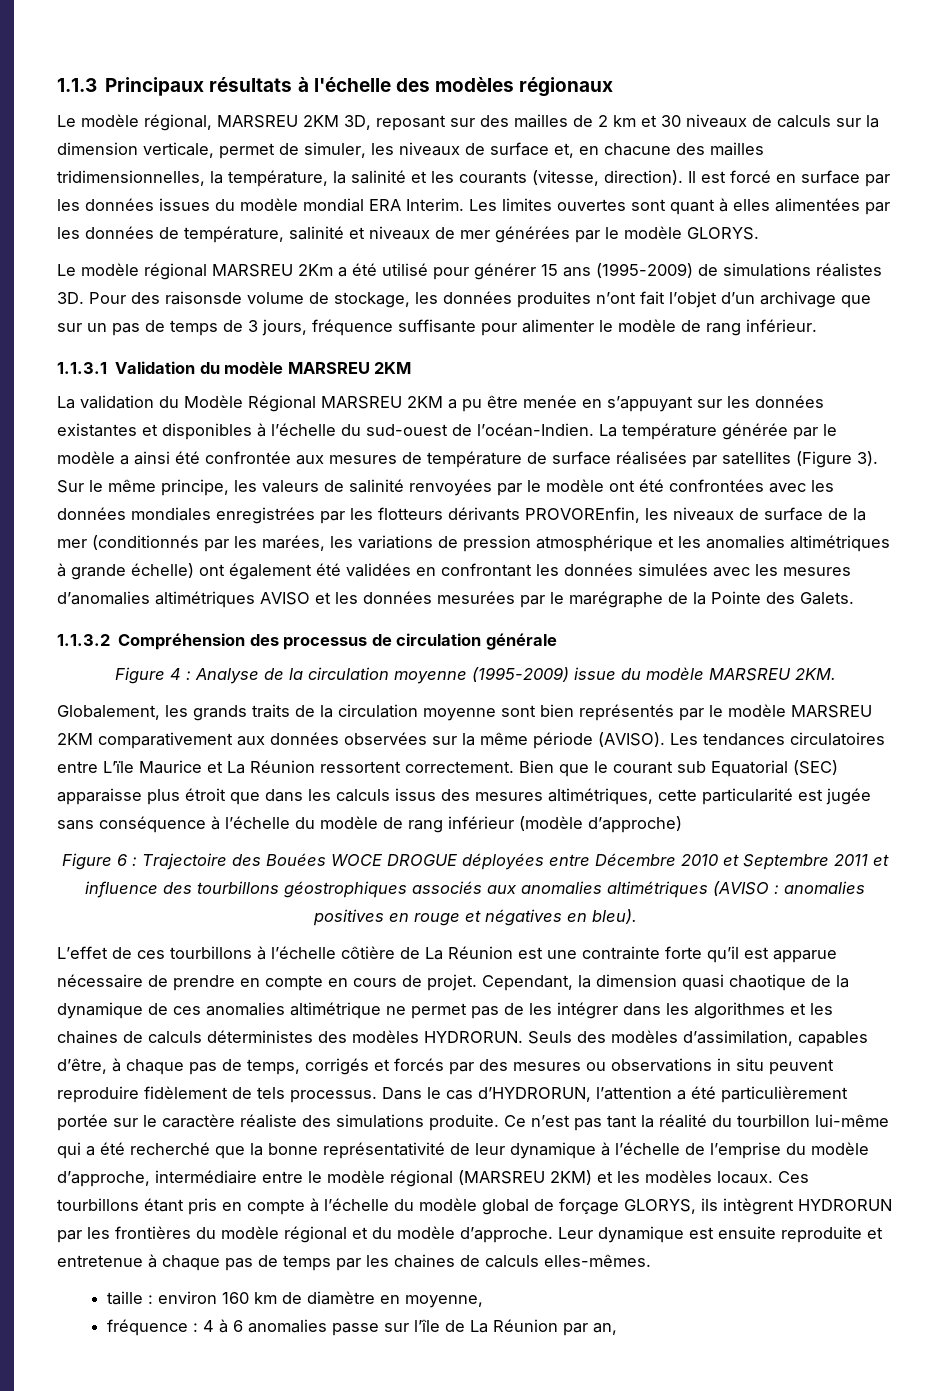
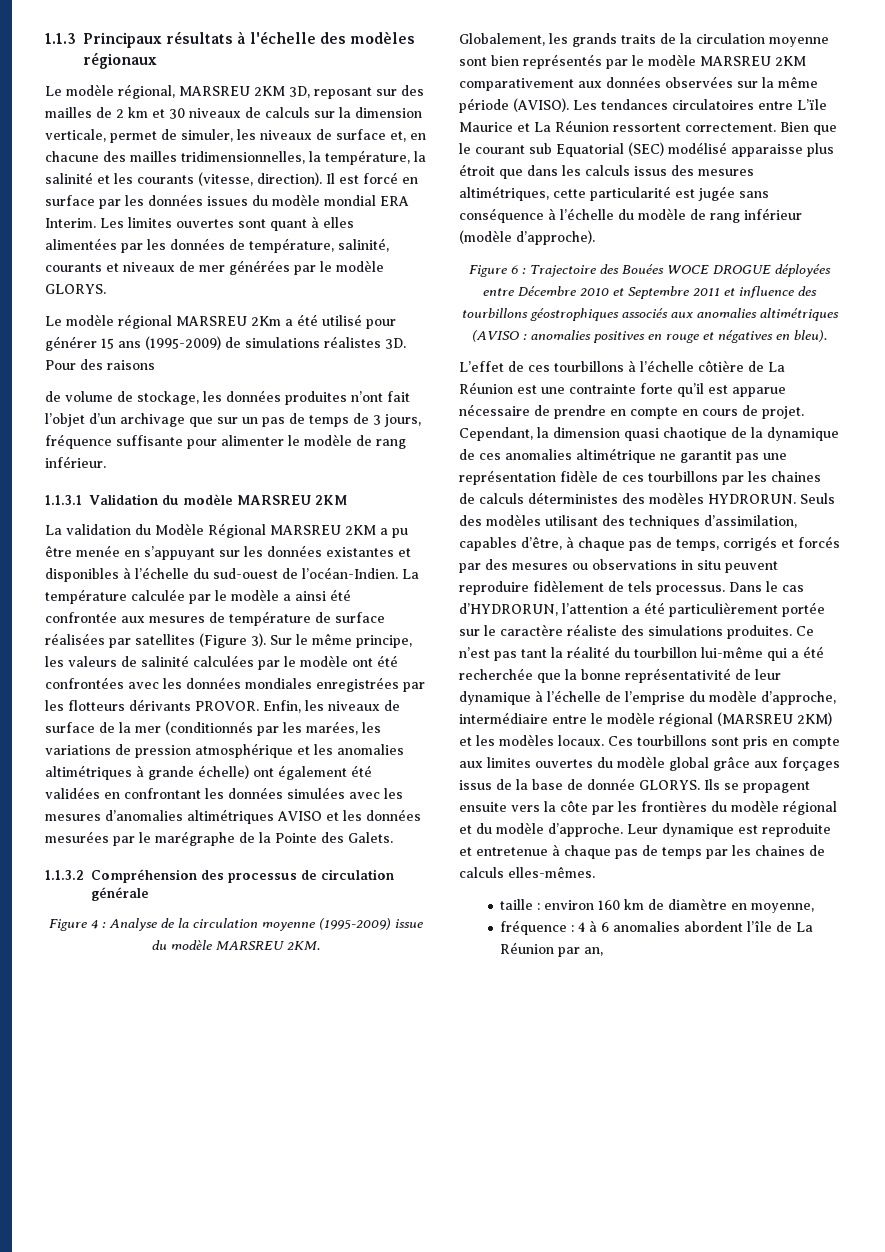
- Les limites ouvertes sont quant à elles alimentées par les données de température, salinité et niveaux de mer générées par le modèle GLORYS.
+ Les limites ouvertes sont quant à elles alimentées par les données de température, salinité, courants et niveaux de mer générées par le modèle GLORYS.
- Pour des raisonsde volume de stockage, les données produites n’ont fait l’objet d’un archivage que sur un pas de temps de 3 jours, fréquence suffisante pour alimenter le modèle de rang inférieur.
+ Pour des raisons
+ de volume de stockage, les données produites n’ont fait l’objet d’un archivage que sur un pas de temps de 3 jours, fréquence suffisante pour alimenter le modèle de rang inférieur.
- La température générée par le modèle a ainsi été confrontée aux mesures de température de surface réalisées par satellites (Figure 3).
+ La température calculée par le modèle a ainsi été confrontée aux mesures de température de surface réalisées par satellites (Figure 3).
- Sur le même principe, les valeurs de salinité renvoyées par le modèle ont été confrontées avec les données mondiales enregistrées par les flotteurs dérivants PROVOREnfin, les niveaux de surface de la mer (conditionnés par les marées, les variations de pression atmosphérique et les anomalies altimétriques à grande échelle) ont également été validées en confrontant les données simulées avec les mesures d’anomalies altimétriques AVISO et les données mesurées par le marégraphe de la Pointe des Galets.
+ Sur le même principe, les valeurs de salinité calculées par le modèle ont été confrontées avec les données mondiales enregistrées par les flotteurs dérivants PROVOR. Enfin, les niveaux de surface de la mer (conditionnés par les marées, les variations de pression atmosphérique et les anomalies altimétriques à grande échelle) ont également été validées en confrontant les données simulées avec les mesures d’anomalies altimétriques AVISO et les données mesurées par le marégraphe de la Pointe des Galets.
- Bien que le courant sub Equatorial (SEC) apparaisse plus étroit que dans les calculs issus des mesures altimétriques, cette particularité est jugée sans conséquence à l’échelle du modèle de rang inférieur (modèle d’approche)
+ Bien que le courant sub Equatorial (SEC) modélisé apparaisse plus étroit que dans les calculs issus des mesures altimétriques, cette particularité est jugée sans conséquence à l’échelle du modèle de rang inférieur (modèle d’approche).
- Cependant, la dimension quasi chaotique de la dynamique de ces anomalies altimétrique ne permet pas de les intégrer dans les algorithmes et les chaines de calculs déterministes des modèles HYDRORUN.
+ Cependant, la dimension quasi chaotique de la dynamique de ces anomalies altimétrique ne garantit pas une représentation fidèle de ces tourbillons par les chaines de calculs déterministes des modèles HYDRORUN.
- Seuls des modèles d’assimilation, capables d’être, à chaque pas de temps, corrigés et forcés par des mesures ou observations in situ peuvent reproduire fidèlement de tels processus.
+ Seuls des modèles utilisant des techniques d’assimilation, capables d’être, à chaque pas de temps, corrigés et forcés par des mesures ou observations in situ peuvent reproduire fidèlement de tels processus.
- Dans le cas d’HYDRORUN, l’attention a été particulièrement portée sur le caractère réaliste des simulations produite.
+ Dans le cas d’HYDRORUN, l’attention a été particulièrement portée sur le caractère réaliste des simulations produites.
- Ce n’est pas tant la réalité du tourbillon lui-même qui a été recherché que la bonne représentativité de leur dynamique à l’échelle de l’emprise du modèle d’approche, intermédiaire entre le modèle régional (MARSREU 2KM) et les modèles locaux.
+ Ce n’est pas tant la réalité du tourbillon lui-même qui a été recherchée que la bonne représentativité de leur dynamique à l’échelle de l’emprise du modèle d’approche, intermédiaire entre le modèle régional (MARSREU 2KM) et les modèles locaux.
- Ces tourbillons étant pris en compte à l’échelle du modèle global de forçage GLORYS, ils intègrent HYDRORUN par les frontières du modèle régional et du modèle d’approche.
+ Ces tourbillons sont pris en compte aux limites ouvertes du modèle global grâce aux forçages issus de la base de donnée GLORYS. Ils se propagent ensuite vers la côte par les frontières du modèle régional et du modèle d’approche.
- Leur dynamique est ensuite reproduite et entretenue à chaque pas de temps par les chaines de calculs elles-mêmes.
+ Leur dynamique est reproduite et entretenue à chaque pas de temps par les chaines de calculs elles-mêmes.
- fréquence : 4 à 6 anomalies passe sur l’île de La Réunion par an,
+ fréquence : 4 à 6 anomalies abordent l’île de La Réunion par an,

